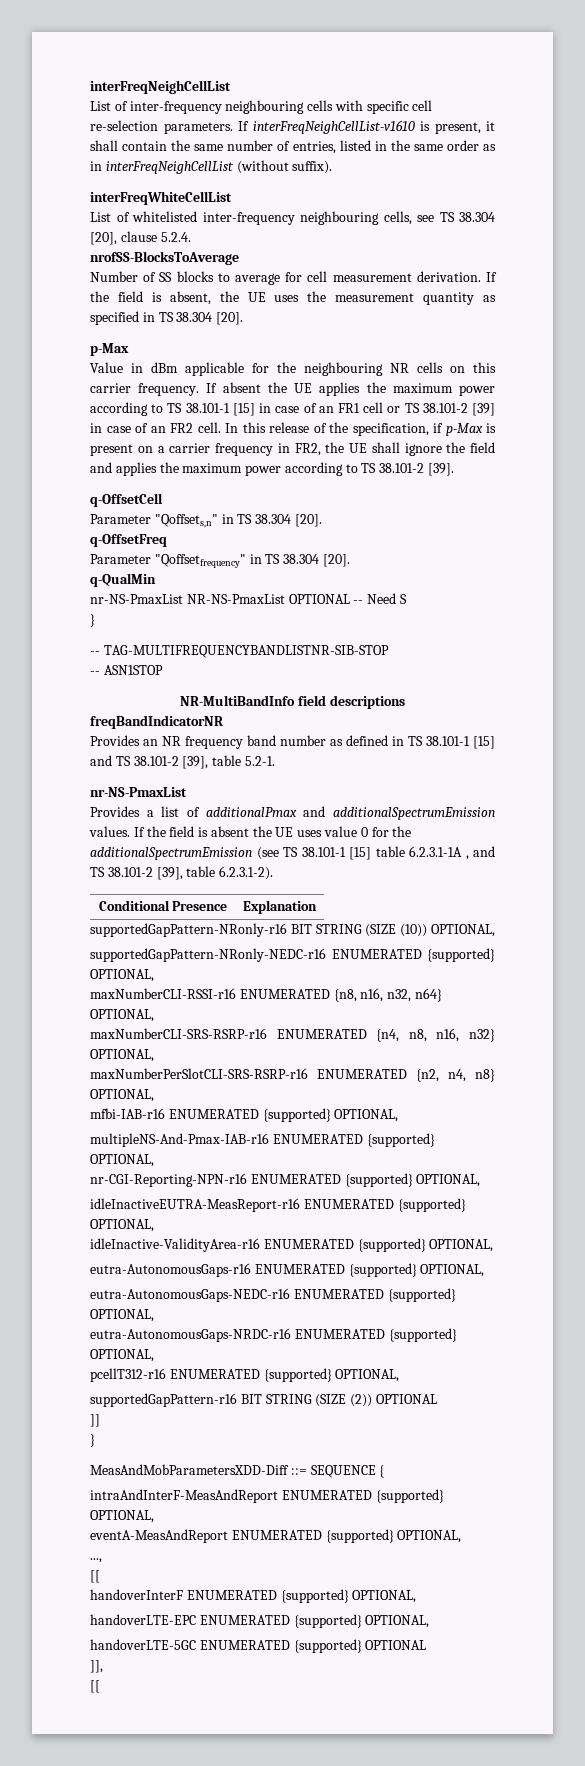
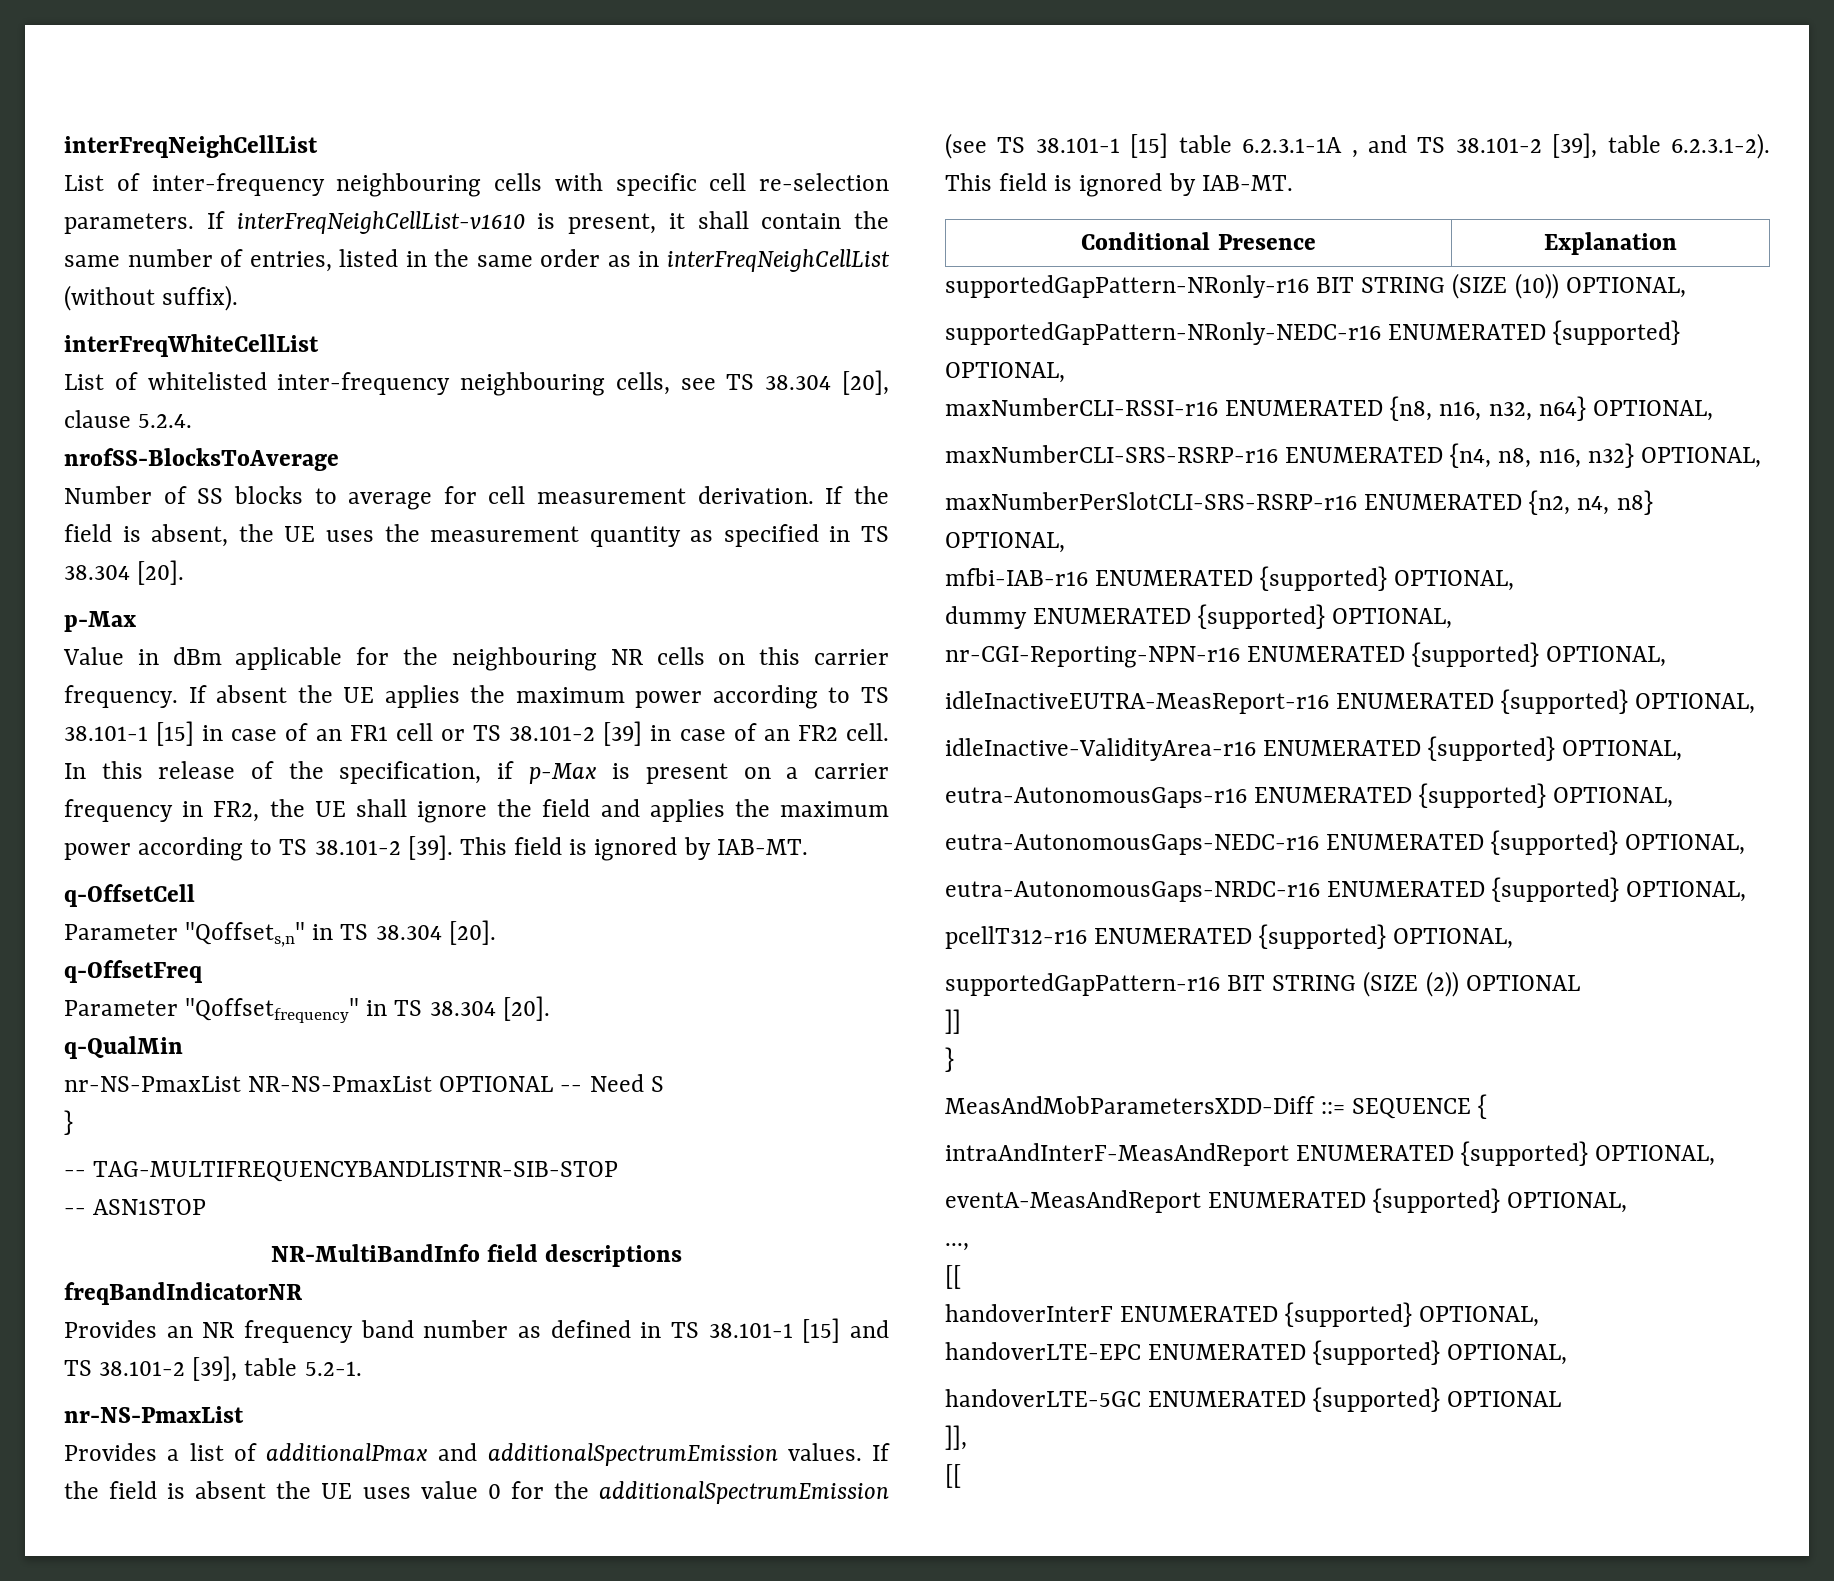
- In this release of the specification, if p-Max is present on a carrier frequency in FR2, the UE shall ignore the field and applies the maximum power according to TS 38.101-2 [39].
+ In this release of the specification, if p-Max is present on a carrier frequency in FR2, the UE shall ignore the field and applies the maximum power according to TS 38.101-2 [39]. This field is ignored by IAB-MT.
- If the field is absent the UE uses value 0 for the additionalSpectrumEmission (see TS 38.101-1 [15] table 6.2.3.1-1A , and TS 38.101-2 [39], table 6.2.3.1-2).
+ If the field is absent the UE uses value 0 for the additionalSpectrumEmission (see TS 38.101-1 [15] table 6.2.3.1-1A , and TS 38.101-2 [39], table 6.2.3.1-2). This field is ignored by IAB-MT.
- multipleNS-And-Pmax-IAB-r16 ENUMERATED {supported} OPTIONAL,
+ dummy ENUMERATED {supported} OPTIONAL,

